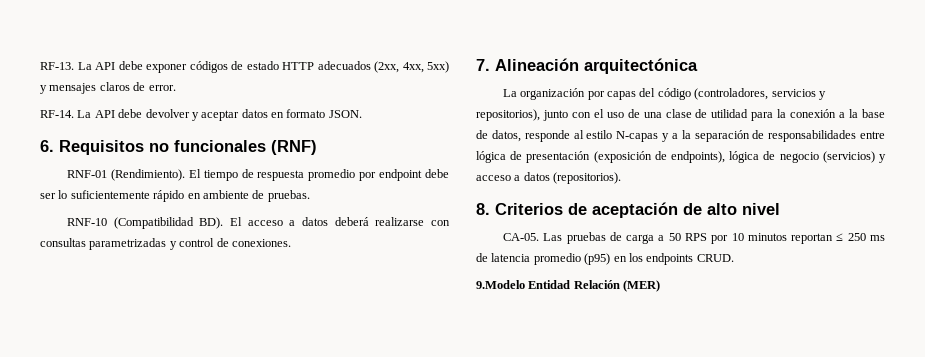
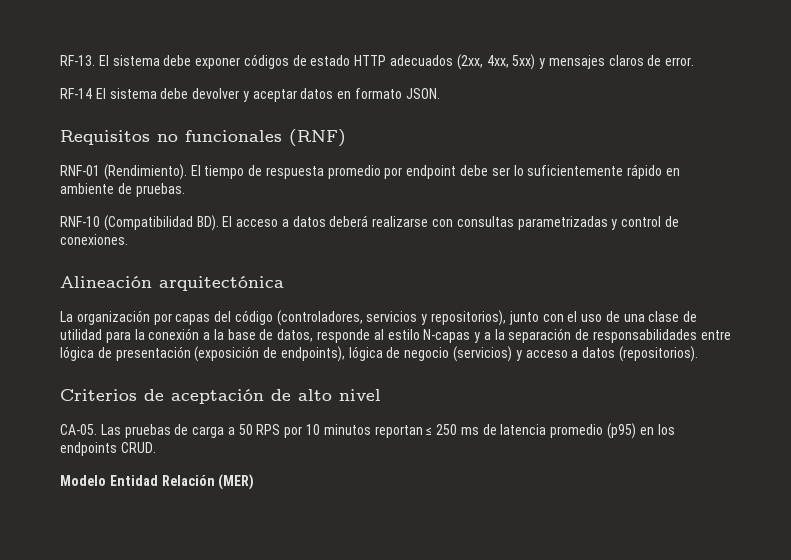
- La API debe exponer códigos de estado HTTP adecuados (2xx, 4xx, 5xx) y mensajes claros de error.
+ El sistema debe exponer códigos de estado HTTP adecuados (2xx, 4xx, 5xx) y mensajes claros de error.
- RF-14. La API debe devolver y aceptar datos en formato JSON.
+ RF-14 El sistema debe devolver y aceptar datos en formato JSON.
- 6. Requisitos no funcionales (RNF)
+ Requisitos no funcionales (RNF)
- 7. Alineación arquitectónica
+ Alineación arquitectónica
- 8. Criterios de aceptación de alto nivel
+ Criterios de aceptación de alto nivel
- 9.Modelo Entidad Relación (MER)
+ Modelo Entidad Relación (MER)

